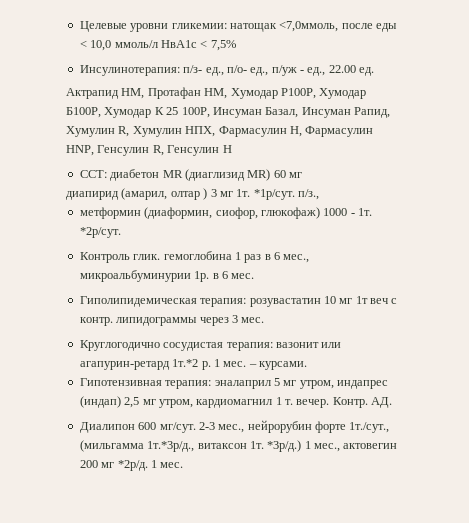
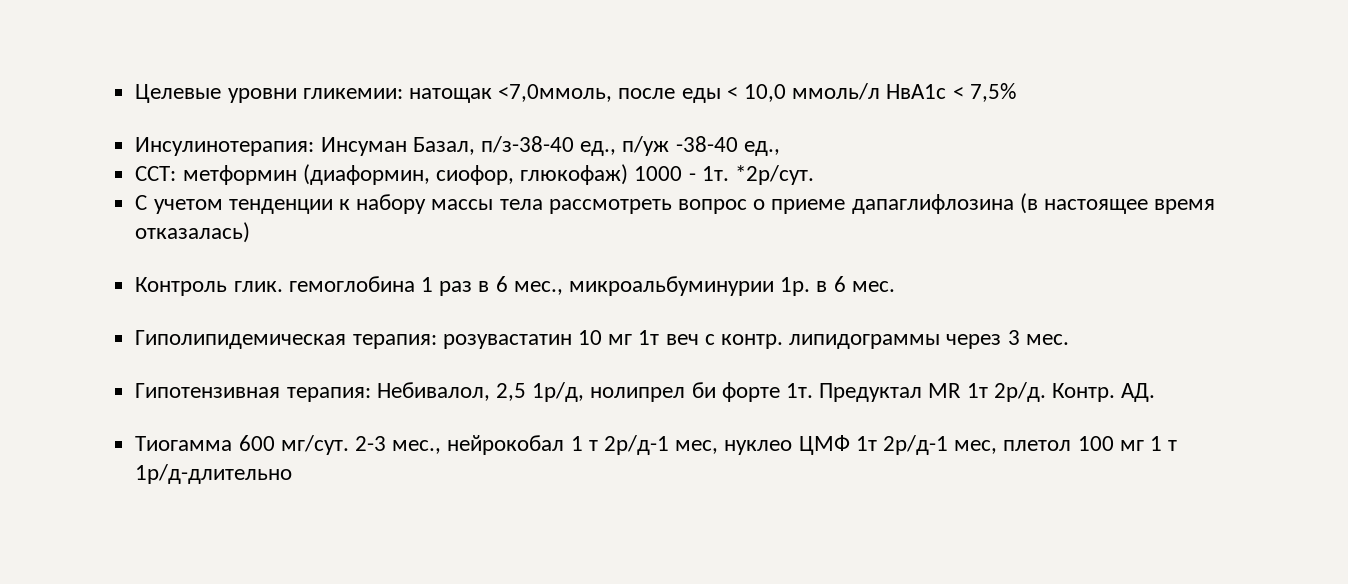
- Инсулинотерапия: п/з- ед., п/о- ед., п/уж - ед., 22.00 ед.
- Актрапид НМ, Протафан НМ, Хумодар Р100Р, Хумодар Б100Р, Хумодар К 25 100Р, Инсуман Базал, Инсуман Рапид, Хумулин R, Хумулин НПХ, Фармасулин Н, Фармасулин НNР, Генсулин R, Генсулин Н
- ССТ: диабетон МR (диаглизид МR) 60 мг
- диапирид (амарил, олтар ) 3 мг 1т. *1р/сут. п/з.,
- метформин (диаформин, сиофор, глюкофаж) 1000 - 1т.
+ Инсулинотерапия: Инсуман Базал, п/з-38-40 ед., п/уж -38-40 ед.,
+ ССТ: метформин (диаформин, сиофор, глюкофаж) 1000 - 1т.
+ С учетом тенденции к набору массы тела рассмотреть вопрос о приеме дапаглифлозина (в настоящее время отказалась)
- Круглогодично сосудистая терапия: вазонит или агапурин-ретард 1т.*2 р. 1 мес. – курсами.
- Гипотензивная терапия: эналаприл 5 мг утром, индапрес (индап) 2,5 мг утром, кардиомагнил 1 т. вечер.
+ Гипотензивная терапия: Небивалол, 2,5 1р/д, нолипрел би форте 1т. Предуктал MR 1т 2р/д.
- Диалипон 600 мг/сут.
+ Тиогамма 600 мг/сут.
- 2-3 мес., нейрорубин форте 1т./сут., (мильгамма 1т.*3р/д., витаксон 1т. *3р/д.) 1 мес., актовегин 200 мг *2р/д. 1 мес.
+ 2-3 мес., нейрокобал 1 т 2р/д-1 мес, нуклео ЦМФ 1т 2р/д-1 мес, плетол 100 мг 1 т 1р/д-длительно

